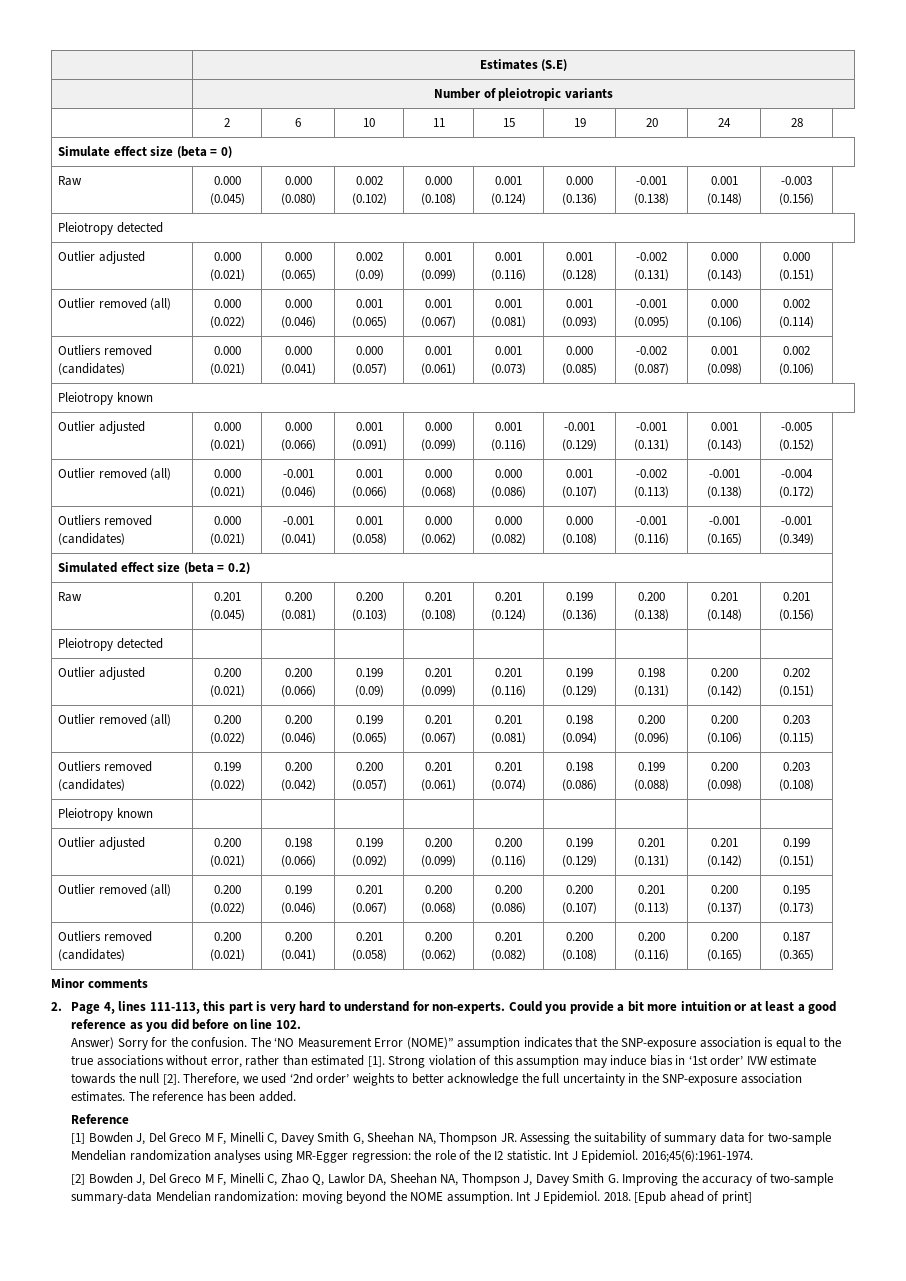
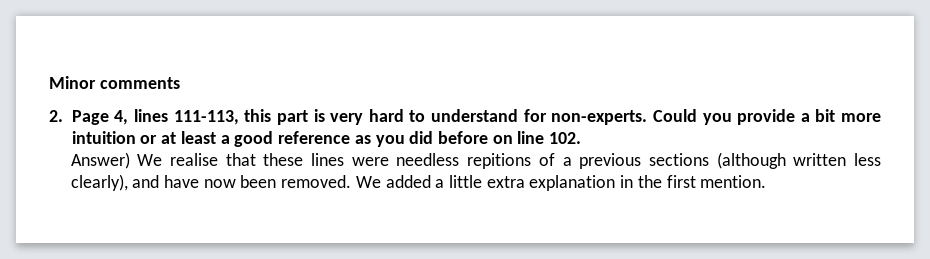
- | Estimates (S.E)
- | Number of pleiotropic variants
- | 2 | 6 | 10 | 11 | 15 | 19 | 20 | 24 | 28
- Simulate effect size (beta = 0)
- Raw | 0.000 (0.045) | 0.000 (0.080) | 0.002 (0.102) | 0.000 (0.108) | 0.001 (0.124) | 0.000 (0.136) | -0.001 (0.138) | 0.001 (0.148) | -0.003 (0.156)
- Pleiotropy detected
- Outlier adjusted | 0.000 (0.021) | 0.000 (0.065) | 0.002 (0.09) | 0.001 (0.099) | 0.001 (0.116) | 0.001 (0.128) | -0.002 (0.131) | 0.000 (0.143) | 0.000 (0.151)
- Outlier removed (all) | 0.000 (0.022) | 0.000 (0.046) | 0.001 (0.065) | 0.001 (0.067) | 0.001 (0.081) | 0.001 (0.093) | -0.001 (0.095) | 0.000 (0.106) | 0.002 (0.114)
- Outliers removed (candidates) | 0.000 (0.021) | 0.000 (0.041) | 0.000 (0.057) | 0.001 (0.061) | 0.001 (0.073) | 0.000 (0.085) | -0.002 (0.087) | 0.001 (0.098) | 0.002 (0.106)
- Pleiotropy known
- Outlier adjusted | 0.000 (0.021) | 0.000 (0.066) | 0.001 (0.091) | 0.000 (0.099) | 0.001 (0.116) | -0.001 (0.129) | -0.001 (0.131) | 0.001 (0.143) | -0.005 (0.152)
- Outlier removed (all) | 0.000 (0.021) | -0.001 (0.046) | 0.001 (0.066) | 0.000 (0.068) | 0.000 (0.086) | 0.001 (0.107) | -0.002 (0.113) | -0.001 (0.138) | -0.004 (0.172)
- Outliers removed (candidates) | 0.000 (0.021) | -0.001 (0.041) | 0.001 (0.058) | 0.000 (0.062) | 0.000 (0.082) | 0.000 (0.108) | -0.001 (0.116) | -0.001 (0.165) | -0.001 (0.349)
- Simulated effect size (beta = 0.2)
- Raw | 0.201 (0.045) | 0.200 (0.081) | 0.200 (0.103) | 0.201 (0.108) | 0.201 (0.124) | 0.199 (0.136) | 0.200 (0.138) | 0.201 (0.148) | 0.201 (0.156)
- Pleiotropy detected | | | | | | | | |
- Outlier adjusted | 0.200 (0.021) | 0.200 (0.066) | 0.199 (0.09) | 0.201 (0.099) | 0.201 (0.116) | 0.199 (0.129) | 0.198 (0.131) | 0.200 (0.142) | 0.202 (0.151)
- Outlier removed (all) | 0.200 (0.022) | 0.200 (0.046) | 0.199 (0.065) | 0.201 (0.067) | 0.201 (0.081) | 0.198 (0.094) | 0.200 (0.096) | 0.200 (0.106) | 0.203 (0.115)
- Outliers removed (candidates) | 0.199 (0.022) | 0.200 (0.042) | 0.200 (0.057) | 0.201 (0.061) | 0.201 (0.074) | 0.198 (0.086) | 0.199 (0.088) | 0.200 (0.098) | 0.203 (0.108)
- Pleiotropy known | | | | | | | | |
- Outlier adjusted | 0.200 (0.021) | 0.198 (0.066) | 0.199 (0.092) | 0.200 (0.099) | 0.200 (0.116) | 0.199 (0.129) | 0.201 (0.131) | 0.201 (0.142) | 0.199 (0.151)
- Outlier removed (all) | 0.200 (0.022) | 0.199 (0.046) | 0.201 (0.067) | 0.200 (0.068) | 0.200 (0.086) | 0.200 (0.107) | 0.201 (0.113) | 0.200 (0.137) | 0.195 (0.173)
- Outliers removed (candidates) | 0.200 (0.021) | 0.200 (0.041) | 0.201 (0.058) | 0.200 (0.062) | 0.201 (0.082) | 0.200 (0.108) | 0.200 (0.116) | 0.200 (0.165) | 0.187 (0.365)
- Answer) Sorry for the confusion. The ‘NO Measurement Error (NOME)” assumption indicates that the SNP-exposure association is equal to the true associations without error, rather than estimated [1]. Strong violation of this assumption may induce bias in ‘1st order’ IVW estimate towards the null [2]. Therefore, we used ‘2nd order’ weights to better acknowledge the full uncertainty in the SNP-exposure association estimates. The reference has been added.
- Reference
- [1] Bowden J, Del Greco M F, Minelli C, Davey Smith G, Sheehan NA, Thompson JR. Assessing the suitability of summary data for two-sample Mendelian randomization analyses using MR-Egger regression: the role of the I2 statistic. Int J Epidemiol. 2016;45(6):1961-1974.
- [2] Bowden J, Del Greco M F, Minelli C, Zhao Q, Lawlor DA, Sheehan NA, Thompson J, Davey Smith G. Improving the accuracy of two-sample summary-data Mendelian randomization: moving beyond the NOME assumption. Int J Epidemiol. 2018. [Epub ahead of print]
+ Answer) We realise that these lines were needless repitions of a previous sections (although written less clearly), and have now been removed. We added a little extra explanation in the first mention.

